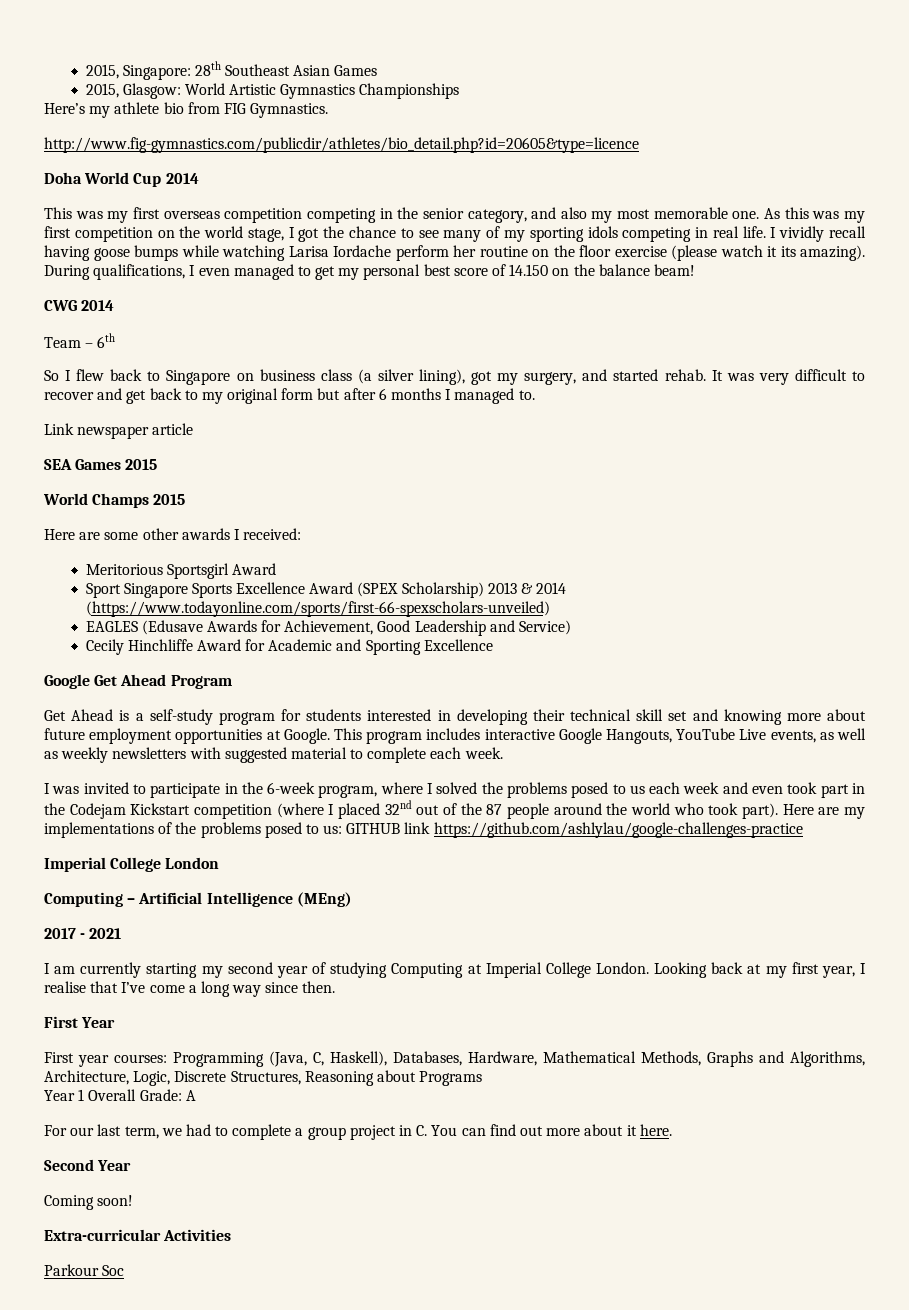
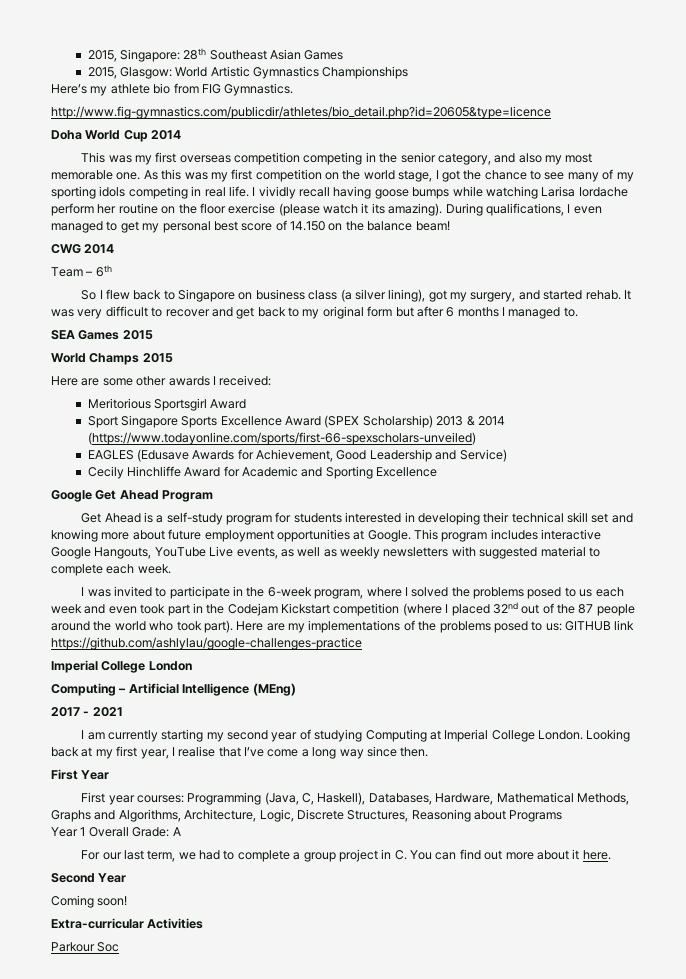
- Link newspaper article

